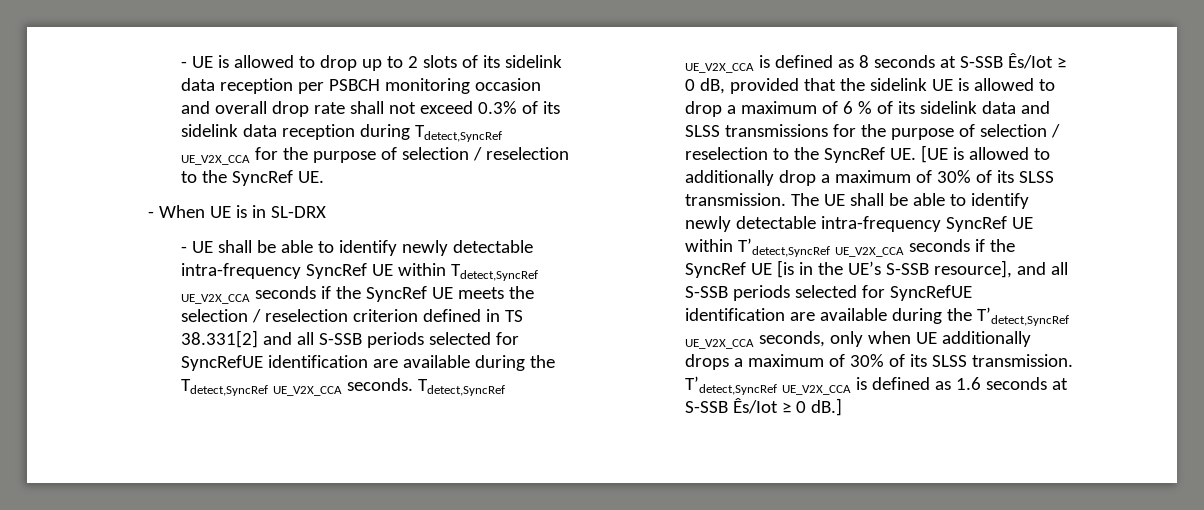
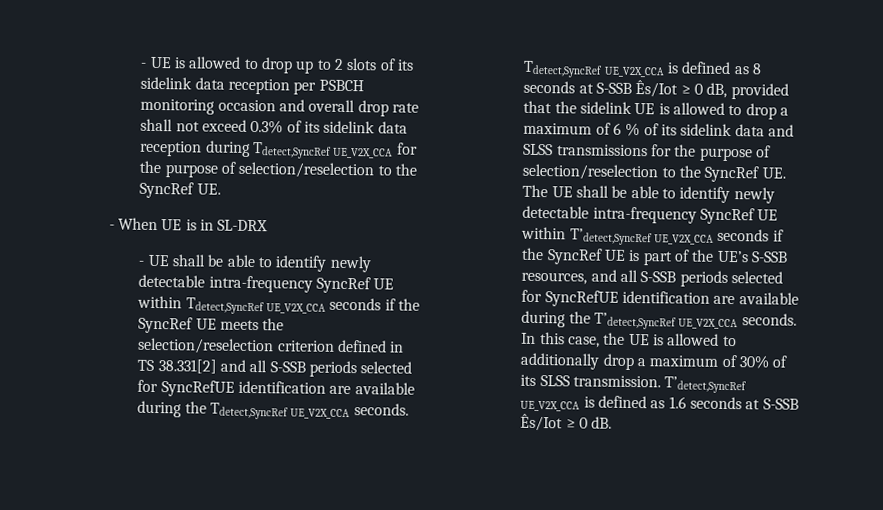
- - UE is allowed to drop up to 2 slots of its sidelink data reception per PSBCH monitoring occasion and overall drop rate shall not exceed 0.3% of its sidelink data reception during Tdetect,SyncRef UE_V2X_CCA for the purpose of selection / reselection to the SyncRef UE.
+ - UE is allowed to drop up to 2 slots of its sidelink data reception per PSBCH monitoring occasion and overall drop rate shall not exceed 0.3% of its sidelink data reception during Tdetect,SyncRef UE_V2X_CCA for the purpose of selection/reselection to the SyncRef UE.
- - UE shall be able to identify newly detectable intra-frequency SyncRef UE within Tdetect,SyncRef UE_V2X_CCA seconds if the SyncRef UE meets the selection / reselection criterion defined in TS 38.331[2] and all S-SSB periods selected for SyncRefUE identification are available during the Tdetect,SyncRef UE_V2X_CCA seconds.
+ - UE shall be able to identify newly detectable intra-frequency SyncRef UE within Tdetect,SyncRef UE_V2X_CCA seconds if the SyncRef UE meets the selection/reselection criterion defined in TS 38.331[2] and all S-SSB periods selected for SyncRefUE identification are available during the Tdetect,SyncRef UE_V2X_CCA seconds.
- Tdetect,SyncRef UE_V2X_CCA is defined as 8 seconds at S-SSB Ês/Iot ≥ 0 dB, provided that the sidelink UE is allowed to drop a maximum of 6 % of its sidelink data and SLSS transmissions for the purpose of selection / reselection to the SyncRef UE. [UE is allowed to additionally drop a maximum of 30% of its SLSS transmission. The UE shall be able to identify newly detectable intra-frequency SyncRef UE within T’detect,SyncRef UE_V2X_CCA seconds if the SyncRef UE [is in the UE’s S-SSB resource], and all S-SSB periods selected for SyncRefUE identification are available during the T’detect,SyncRef UE_V2X_CCA seconds, only when UE additionally drops a maximum of 30% of its SLSS transmission.
+ Tdetect,SyncRef UE_V2X_CCA is defined as 8 seconds at S-SSB Ês/Iot ≥ 0 dB, provided that the sidelink UE is allowed to drop a maximum of 6 % of its sidelink data and SLSS transmissions for the purpose of selection/reselection to the SyncRef UE. The UE shall be able to identify newly detectable intra-frequency SyncRef UE within T’detect,SyncRef UE_V2X_CCA seconds if the SyncRef UE is part of the UE’s S-SSB resources, and all S-SSB periods selected for SyncRefUE identification are available during the T’detect,SyncRef UE_V2X_CCA seconds. In this case, the UE is allowed to additionally drop a maximum of 30% of its SLSS transmission.
- T’detect,SyncRef UE_V2X_CCA is defined as 1.6 seconds at S-SSB Ês/Iot ≥ 0 dB.]
+ T’detect,SyncRef UE_V2X_CCA is defined as 1.6 seconds at S-SSB Ês/Iot ≥ 0 dB.

